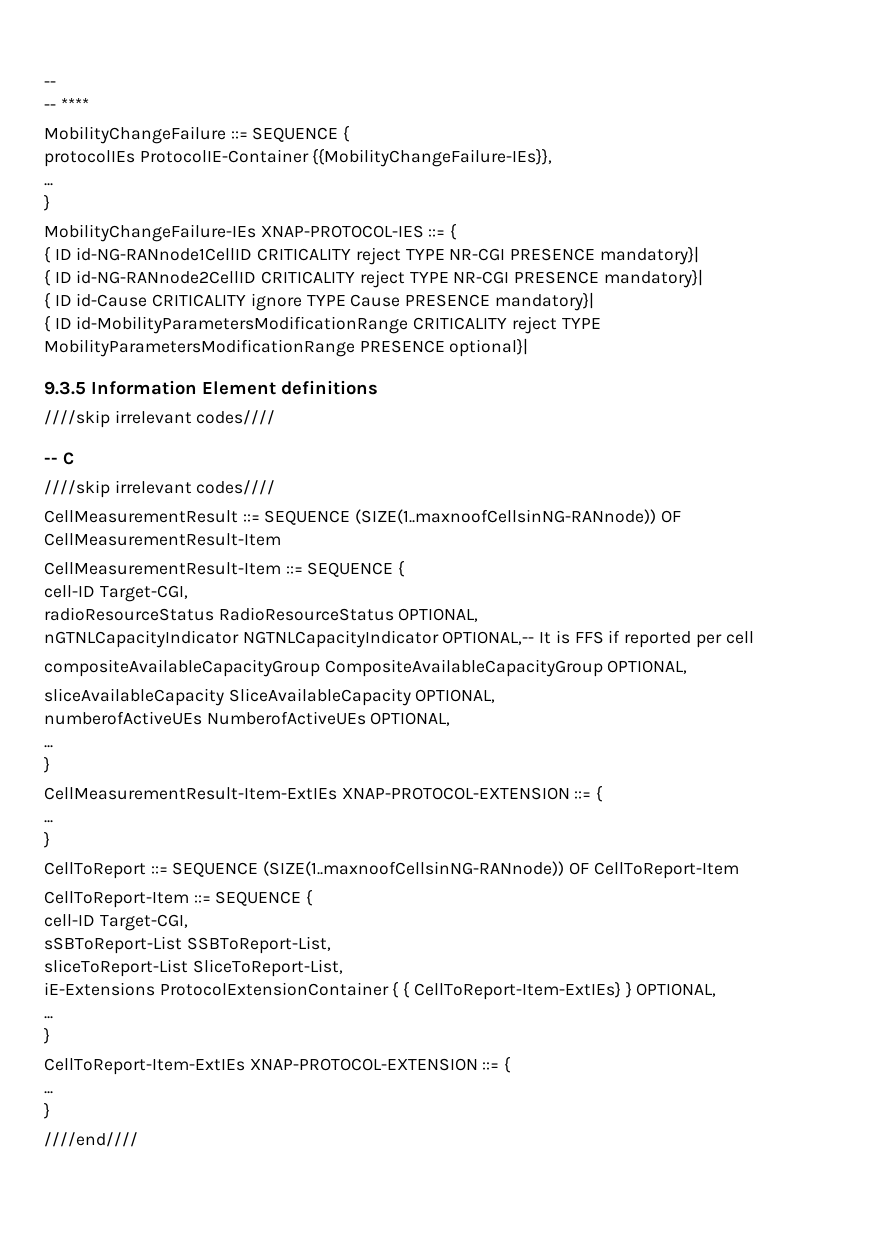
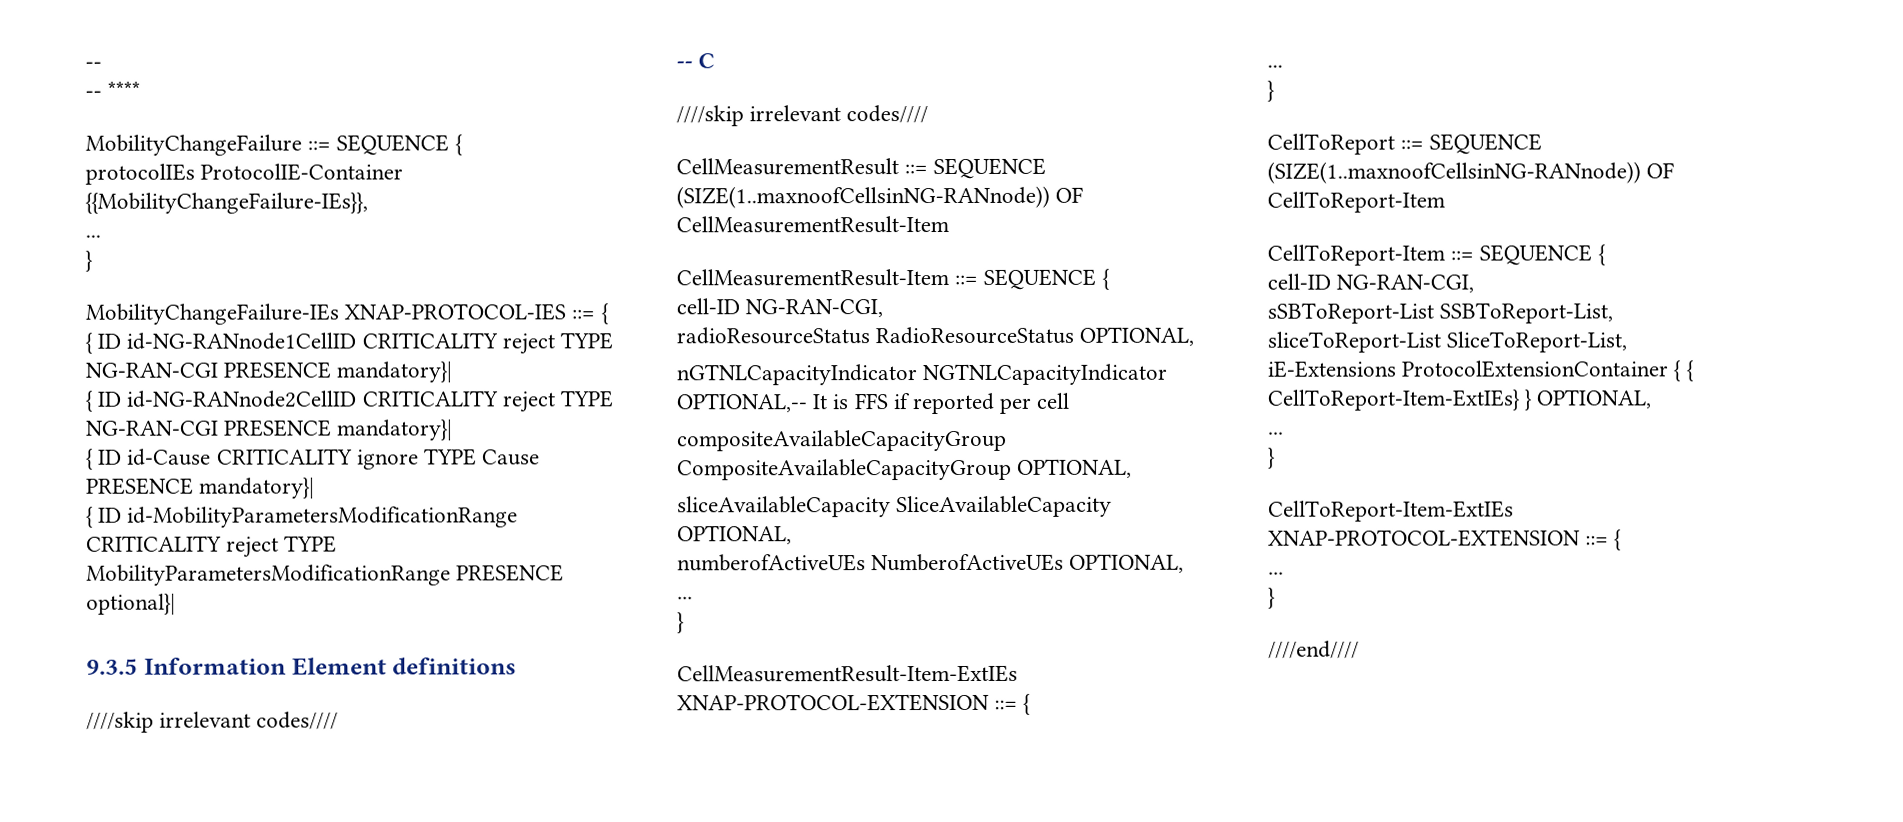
- { ID id-NG-RANnode1CellID CRITICALITY reject TYPE NR-CGI PRESENCE mandatory}|
+ { ID id-NG-RANnode1CellID CRITICALITY reject TYPE NG-RAN-CGI PRESENCE mandatory}|
- { ID id-NG-RANnode2CellID CRITICALITY reject TYPE NR-CGI PRESENCE mandatory}|
+ { ID id-NG-RANnode2CellID CRITICALITY reject TYPE NG-RAN-CGI PRESENCE mandatory}|
  CellMeasurementResult-Item ::= SEQUENCE {
- cell-ID Target-CGI,
+ cell-ID NG-RAN-CGI,
  CellToReport-Item ::= SEQUENCE {
- cell-ID Target-CGI,
+ cell-ID NG-RAN-CGI,

